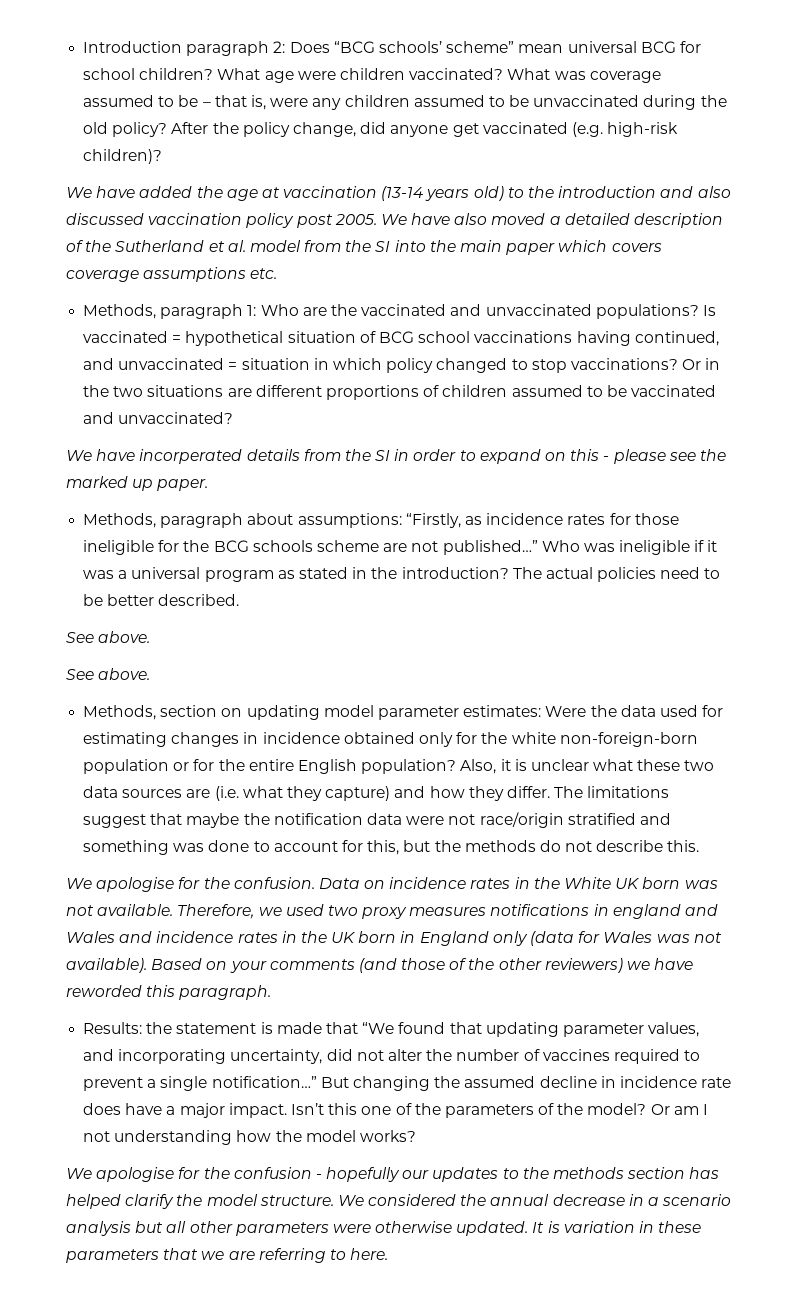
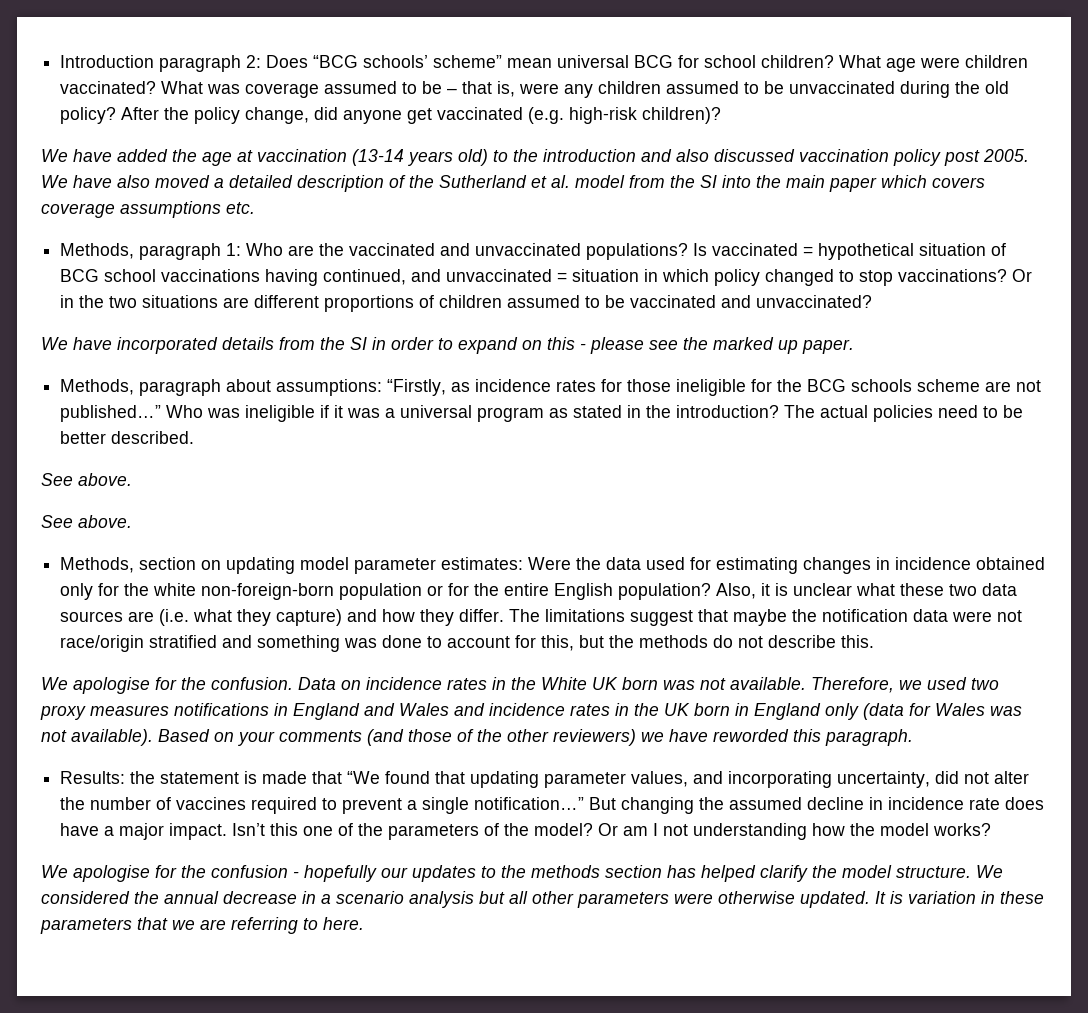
- We have incorperated details from the SI in order to expand on this - please see the marked up paper.
+ We have incorporated details from the SI in order to expand on this - please see the marked up paper.
- Therefore, we used two proxy measures notifications in england and Wales and incidence rates in the UK born in England only (data for Wales was not available).
+ Therefore, we used two proxy measures notifications in England and Wales and incidence rates in the UK born in England only (data for Wales was not available).

